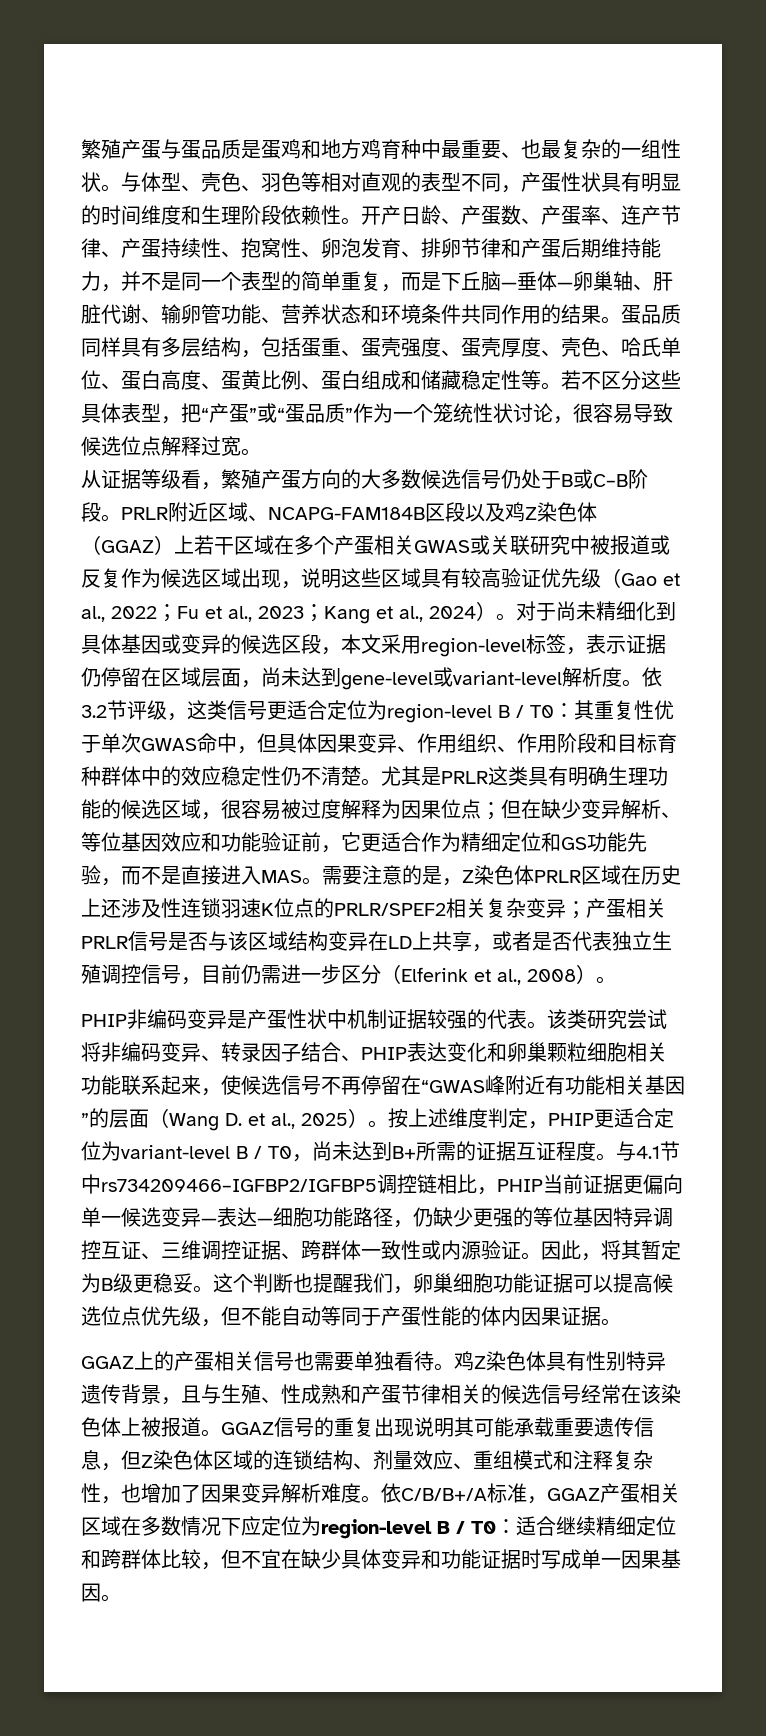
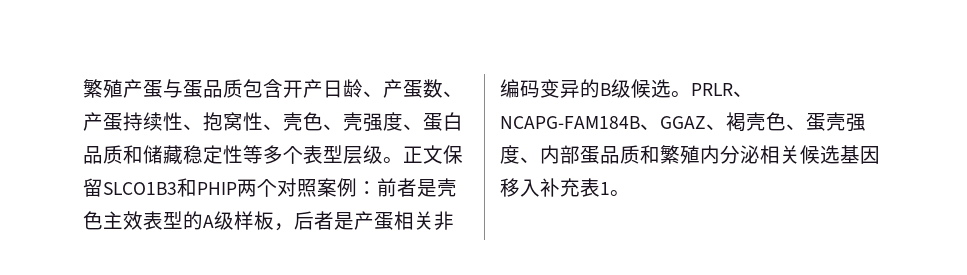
- 繁殖产蛋与蛋品质是蛋鸡和地方鸡育种中最重要、也最复杂的一组性状。与体型、壳色、羽色等相对直观的表型不同，产蛋性状具有明显的时间维度和生理阶段依赖性。开产日龄、产蛋数、产蛋率、连产节律、产蛋持续性、抱窝性、卵泡发育、排卵节律和产蛋后期维持能力，并不是同一个表型的简单重复，而是下丘脑—垂体—卵巢轴、肝脏代谢、输卵管功能、营养状态和环境条件共同作用的结果。蛋品质同样具有多层结构，包括蛋重、蛋壳强度、蛋壳厚度、壳色、哈氏单位、蛋白高度、蛋黄比例、蛋白组成和储藏稳定性等。若不区分这些具体表型，把“产蛋”或“蛋品质”作为一个笼统性状讨论，很容易导致候选位点解释过宽。
- 从证据等级看，繁殖产蛋方向的大多数候选信号仍处于B或C–B阶段。PRLR附近区域、NCAPG-FAM184B区段以及鸡Z染色体（GGAZ）上若干区域在多个产蛋相关GWAS或关联研究中被报道或反复作为候选区域出现，说明这些区域具有较高验证优先级（Gao et al., 2022；Fu et al., 2023；Kang et al., 2024）。对于尚未精细化到具体基因或变异的候选区段，本文采用region-level标签，表示证据仍停留在区域层面，尚未达到gene-level或variant-level解析度。依3.2节评级，这类信号更适合定位为region-level B / T0：其重复性优于单次GWAS命中，但具体因果变异、作用组织、作用阶段和目标育种群体中的效应稳定性仍不清楚。尤其是PRLR这类具有明确生理功能的候选区域，很容易被过度解释为因果位点；但在缺少变异解析、等位基因效应和功能验证前，它更适合作为精细定位和GS功能先验，而不是直接进入MAS。需要注意的是，Z染色体PRLR区域在历史上还涉及性连锁羽速K位点的PRLR/SPEF2相关复杂变异；产蛋相关PRLR信号是否与该区域结构变异在LD上共享，或者是否代表独立生殖调控信号，目前仍需进一步区分（Elferink et al., 2008）。
- PHIP非编码变异是产蛋性状中机制证据较强的代表。该类研究尝试将非编码变异、转录因子结合、PHIP表达变化和卵巢颗粒细胞相关功能联系起来，使候选信号不再停留在“GWAS峰附近有功能相关基因”的层面（Wang D. et al., 2025）。按上述维度判定，PHIP更适合定位为variant-level B / T0，尚未达到B+所需的证据互证程度。与4.1节中rs734209466–IGFBP2/IGFBP5调控链相比，PHIP当前证据更偏向单一候选变异—表达—细胞功能路径，仍缺少更强的等位基因特异调控互证、三维调控证据、跨群体一致性或内源验证。因此，将其暂定为B级更稳妥。这个判断也提醒我们，卵巢细胞功能证据可以提高候选位点优先级，但不能自动等同于产蛋性能的体内因果证据。
- GGAZ上的产蛋相关信号也需要单独看待。鸡Z染色体具有性别特异遗传背景，且与生殖、性成熟和产蛋节律相关的候选信号经常在该染色体上被报道。GGAZ信号的重复出现说明其可能承载重要遗传信息，但Z染色体区域的连锁结构、剂量效应、重组模式和注释复杂性，也增加了因果变异解析难度。依C/B/B+/A标准，GGAZ产蛋相关区域在多数情况下应定位为region-level B / T0：适合继续精细定位和跨群体比较，但不宜在缺少具体变异和功能证据时写成单一因果基因。
+ 繁殖产蛋与蛋品质包含开产日龄、产蛋数、产蛋持续性、抱窝性、壳色、壳强度、蛋白品质和储藏稳定性等多个表型层级。正文保留SLCO1B3和PHIP两个对照案例：前者是壳色主效表型的A级样板，后者是产蛋相关非编码变异的B级候选。PRLR、NCAPG-FAM184B、GGAZ、褐壳色、蛋壳强度、内部蛋品质和繁殖内分泌相关候选基因移入补充表1。

